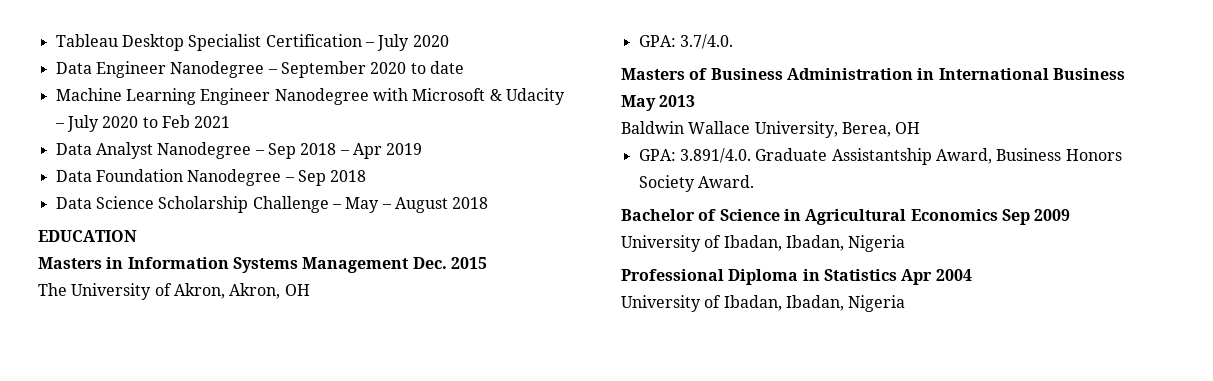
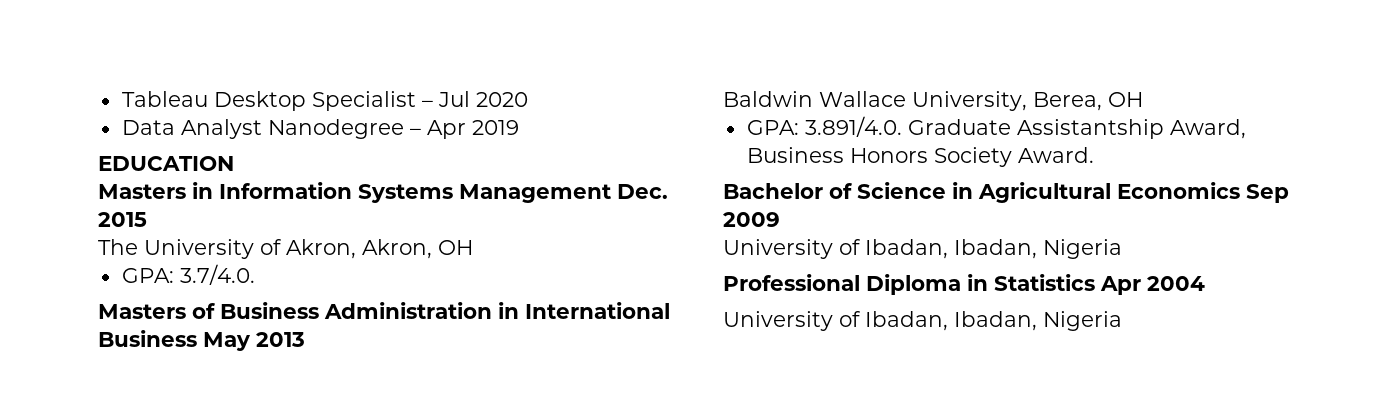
- Tableau Desktop Specialist Certification – July 2020
- Data Engineer Nanodegree – September 2020 to date
- Machine Learning Engineer Nanodegree with Microsoft & Udacity – July 2020 to Feb 2021
+ Tableau Desktop Specialist – Jul 2020
- Data Analyst Nanodegree – Sep 2018 – Apr 2019
+ Data Analyst Nanodegree – Apr 2019
- Data Foundation Nanodegree – Sep 2018
- Data Science Scholarship Challenge – May – August 2018

